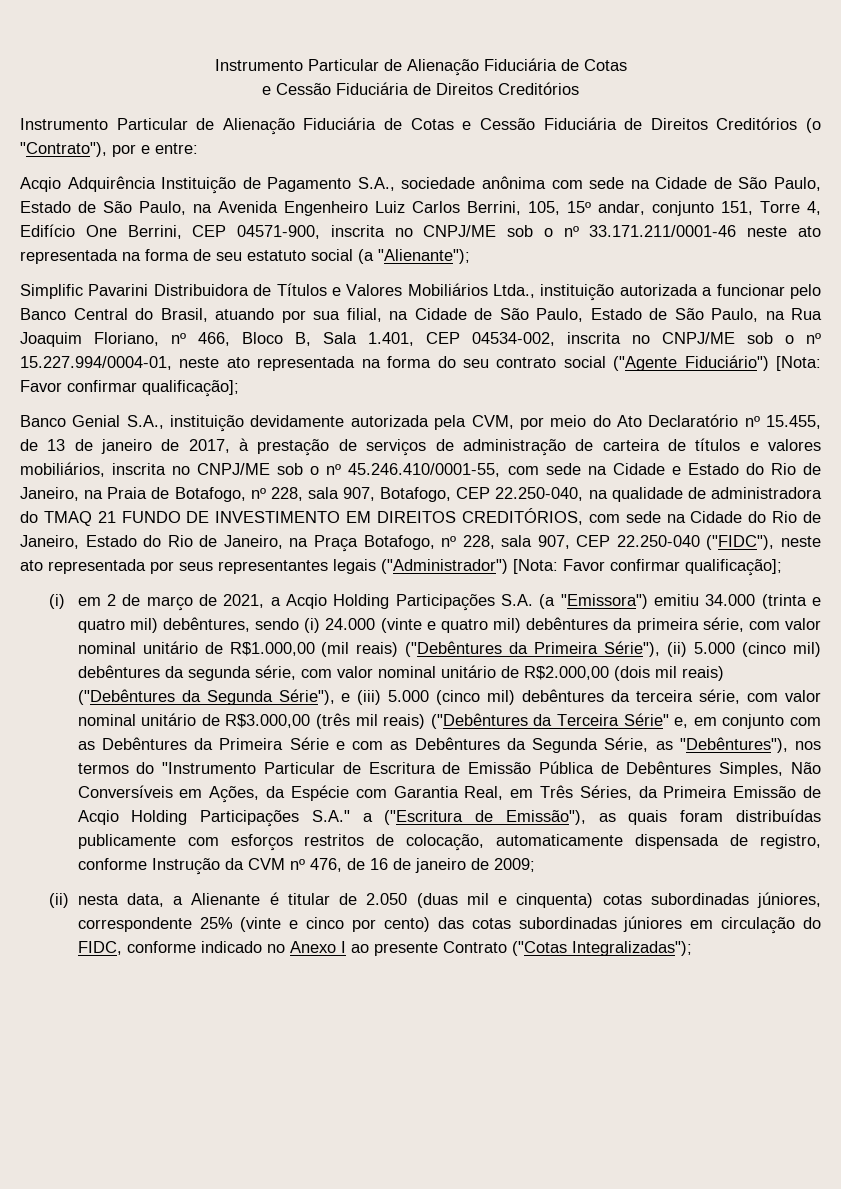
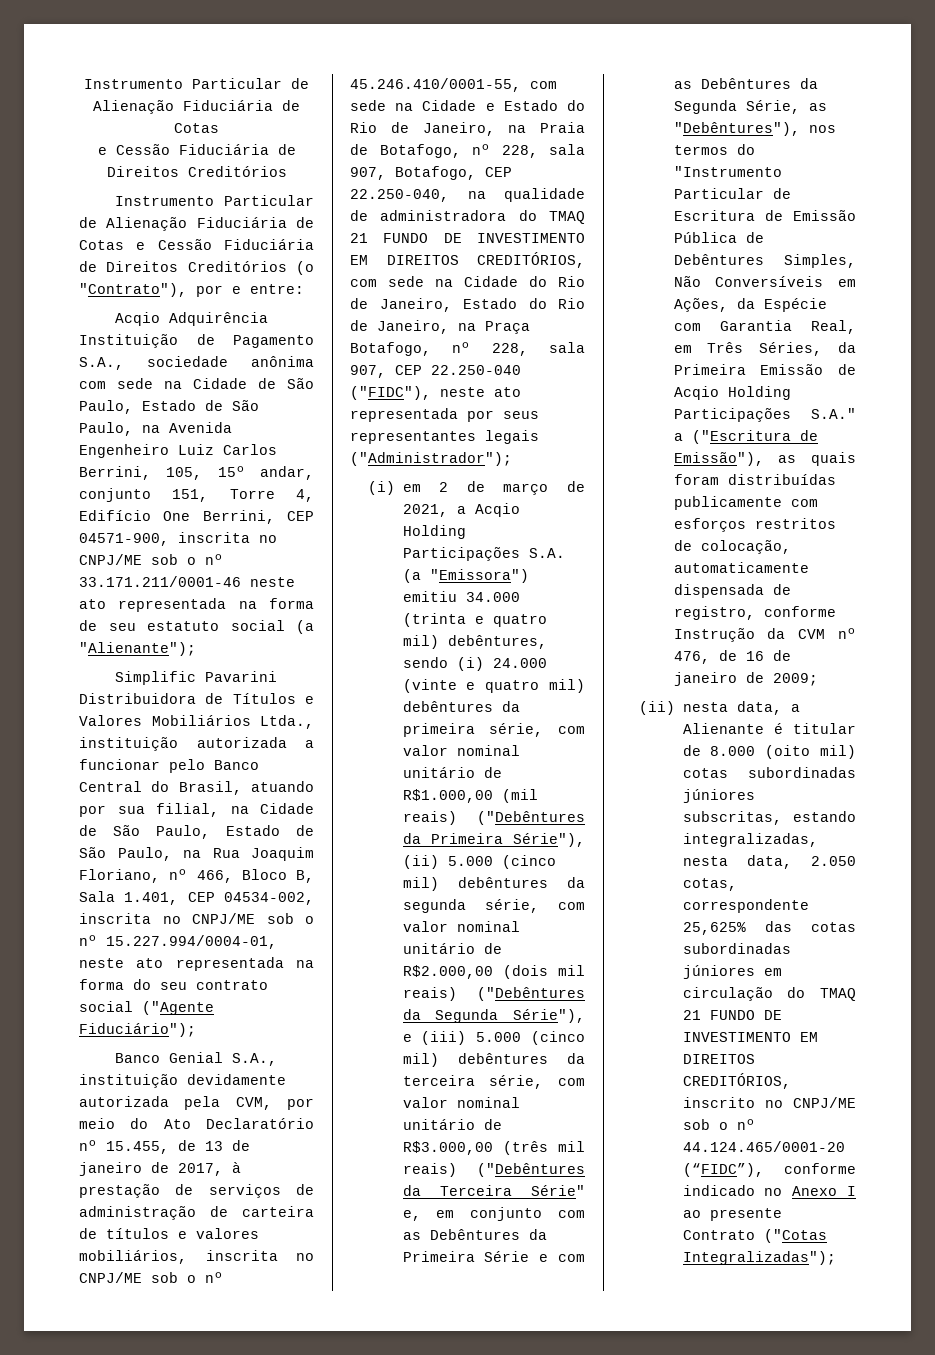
- Simplific Pavarini Distribuidora de Títulos e Valores Mobiliários Ltda., instituição autorizada a funcionar pelo Banco Central do Brasil, atuando por sua filial, na Cidade de São Paulo, Estado de São Paulo, na Rua Joaquim Floriano, nº 466, Bloco B, Sala 1.401, CEP 04534-002, inscrita no CNPJ/ME sob o nº 15.227.994/0004-01, neste ato representada na forma do seu contrato social ("Agente Fiduciário") [Nota: Favor confirmar qualificação];
+ Simplific Pavarini Distribuidora de Títulos e Valores Mobiliários Ltda., instituição autorizada a funcionar pelo Banco Central do Brasil, atuando por sua filial, na Cidade de São Paulo, Estado de São Paulo, na Rua Joaquim Floriano, nº 466, Bloco B, Sala 1.401, CEP 04534-002, inscrita no CNPJ/ME sob o nº 15.227.994/0004-01, neste ato representada na forma do seu contrato social ("Agente Fiduciário");
- Banco Genial S.A., instituição devidamente autorizada pela CVM, por meio do Ato Declaratório nº 15.455, de 13 de janeiro de 2017, à prestação de serviços de administração de carteira de títulos e valores mobiliários, inscrita no CNPJ/ME sob o nº 45.246.410/0001-55, com sede na Cidade e Estado do Rio de Janeiro, na Praia de Botafogo, nº 228, sala 907, Botafogo, CEP 22.250-040, na qualidade de administradora do TMAQ 21 FUNDO DE INVESTIMENTO EM DIREITOS CREDITÓRIOS, com sede na Cidade do Rio de Janeiro, Estado do Rio de Janeiro, na Praça Botafogo, nº 228, sala 907, CEP 22.250-040 ("FIDC"), neste ato representada por seus representantes legais ("Administrador") [Nota: Favor confirmar qualificação];
+ Banco Genial S.A., instituição devidamente autorizada pela CVM, por meio do Ato Declaratório nº 15.455, de 13 de janeiro de 2017, à prestação de serviços de administração de carteira de títulos e valores mobiliários, inscrita no CNPJ/ME sob o nº 45.246.410/0001-55, com sede na Cidade e Estado do Rio de Janeiro, na Praia de Botafogo, nº 228, sala 907, Botafogo, CEP 22.250-040, na qualidade de administradora do TMAQ 21 FUNDO DE INVESTIMENTO EM DIREITOS CREDITÓRIOS, com sede na Cidade do Rio de Janeiro, Estado do Rio de Janeiro, na Praça Botafogo, nº 228, sala 907, CEP 22.250-040 ("FIDC"), neste ato representada por seus representantes legais ("Administrador");
- (ii) nesta data, a Alienante é titular de 2.050 (duas mil e cinquenta) cotas subordinadas júniores, correspondente 25% (vinte e cinco por cento) das cotas subordinadas júniores em circulação do FIDC, conforme indicado no Anexo I ao presente Contrato ("Cotas Integralizadas");
+ (ii) nesta data, a Alienante é titular de 8.000 (oito mil) cotas subordinadas júniores subscritas, estando integralizadas, nesta data, 2.050 cotas, correspondente 25,625% das cotas subordinadas júniores em circulação do TMAQ 21 FUNDO DE INVESTIMENTO EM DIREITOS CREDITÓRIOS, inscrito no CNPJ/ME sob o nº 44.124.465/0001-20 (“FIDC”), conforme indicado no Anexo I ao presente Contrato ("Cotas Integralizadas");

